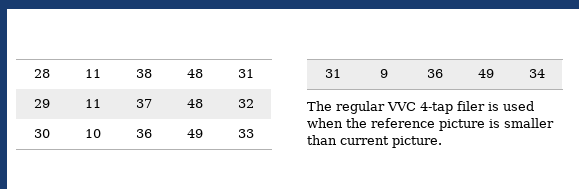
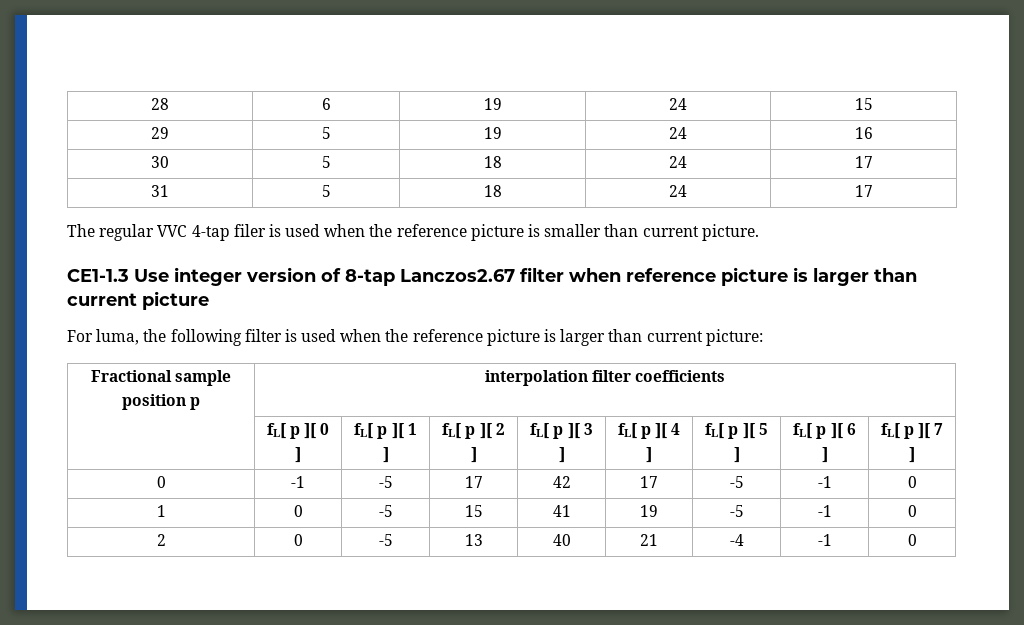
- 28 | 11 | 38 | 48 | 31
- 29 | 11 | 37 | 48 | 32
- 30 | 10 | 36 | 49 | 33
- 31 | 9 | 36 | 49 | 34
+ 28 | 6 | 19 | 24 | 15
+ 29 | 5 | 19 | 24 | 16
+ 30 | 5 | 18 | 24 | 17
+ 31 | 5 | 18 | 24 | 17
+ CE1-1.3 Use integer version of 8-tap Lanczos2.67 filter when reference picture is larger than current picture
+ For luma, the following filter is used when the reference picture is larger than current picture:
+ Fractional sample position p | interpolation filter coefficients
+ | fL[ p ][ 0 ] | fL[ p ][ 1 ] | fL[ p ][ 2 ] | fL[ p ][ 3 ] | fL[ p ][ 4 ] | fL[ p ][ 5 ] | fL[ p ][ 6 ] | fL[ p ][ 7 ]
+ 0 | -1 | -5 | 17 | 42 | 17 | -5 | -1 | 0
+ 1 | 0 | -5 | 15 | 41 | 19 | -5 | -1 | 0
+ 2 | 0 | -5 | 13 | 40 | 21 | -4 | -1 | 0

